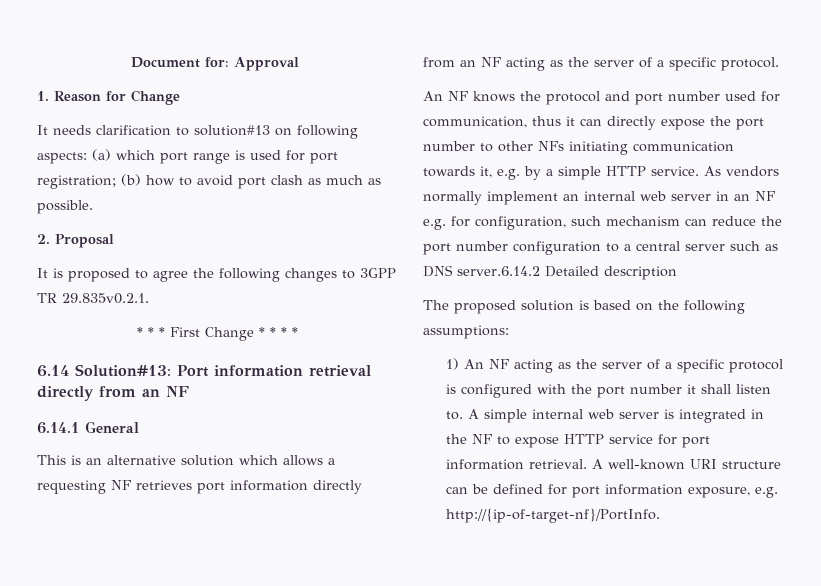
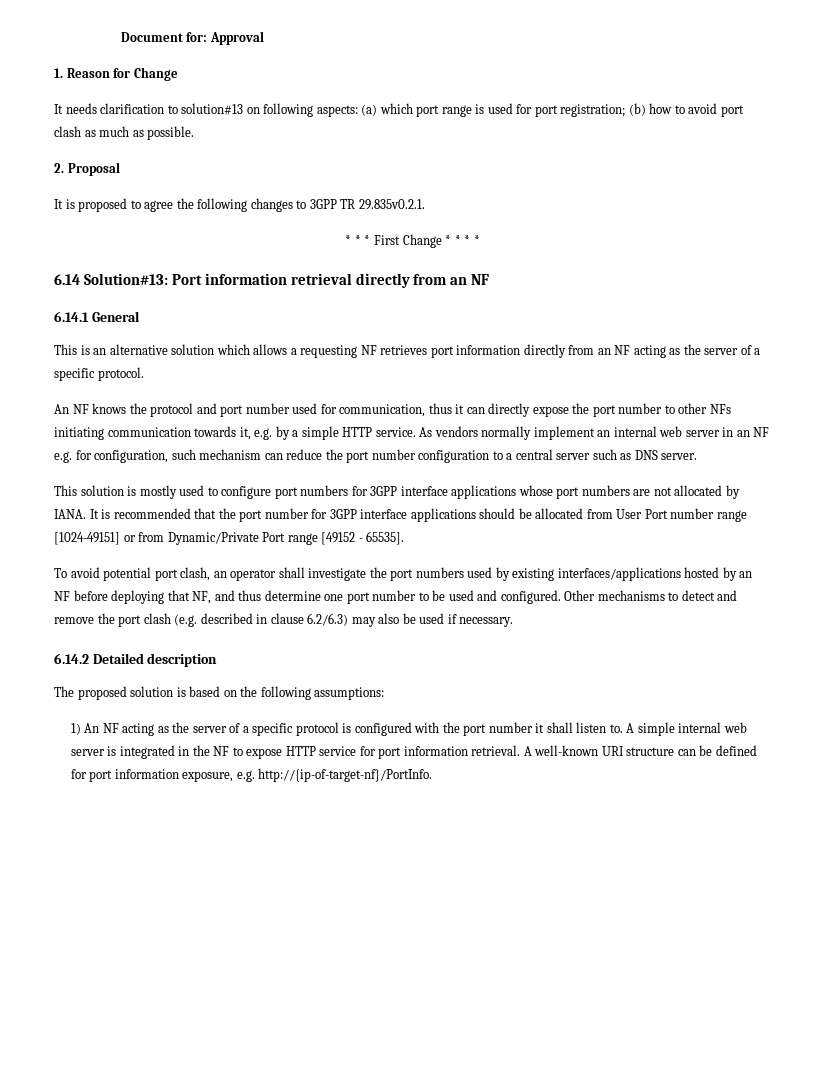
- As vendors normally implement an internal web server in an NF e.g. for configuration, such mechanism can reduce the port number configuration to a central server such as DNS server.6.14.2 Detailed description
+ As vendors normally implement an internal web server in an NF e.g. for configuration, such mechanism can reduce the port number configuration to a central server such as DNS server.
+ This solution is mostly used to configure port numbers for 3GPP interface applications whose port numbers are not allocated by IANA. It is recommended that the port number for 3GPP interface applications should be allocated from User Port number range [1024-49151] or from Dynamic/Private Port range [49152 - 65535].
+ To avoid potential port clash, an operator shall investigate the port numbers used by existing interfaces/applications hosted by an NF before deploying that NF, and thus determine one port number to be used and configured. Other mechanisms to detect and remove the port clash (e.g. described in clause 6.2/6.3) may also be used if necessary.
+ 6.14.2 Detailed description

